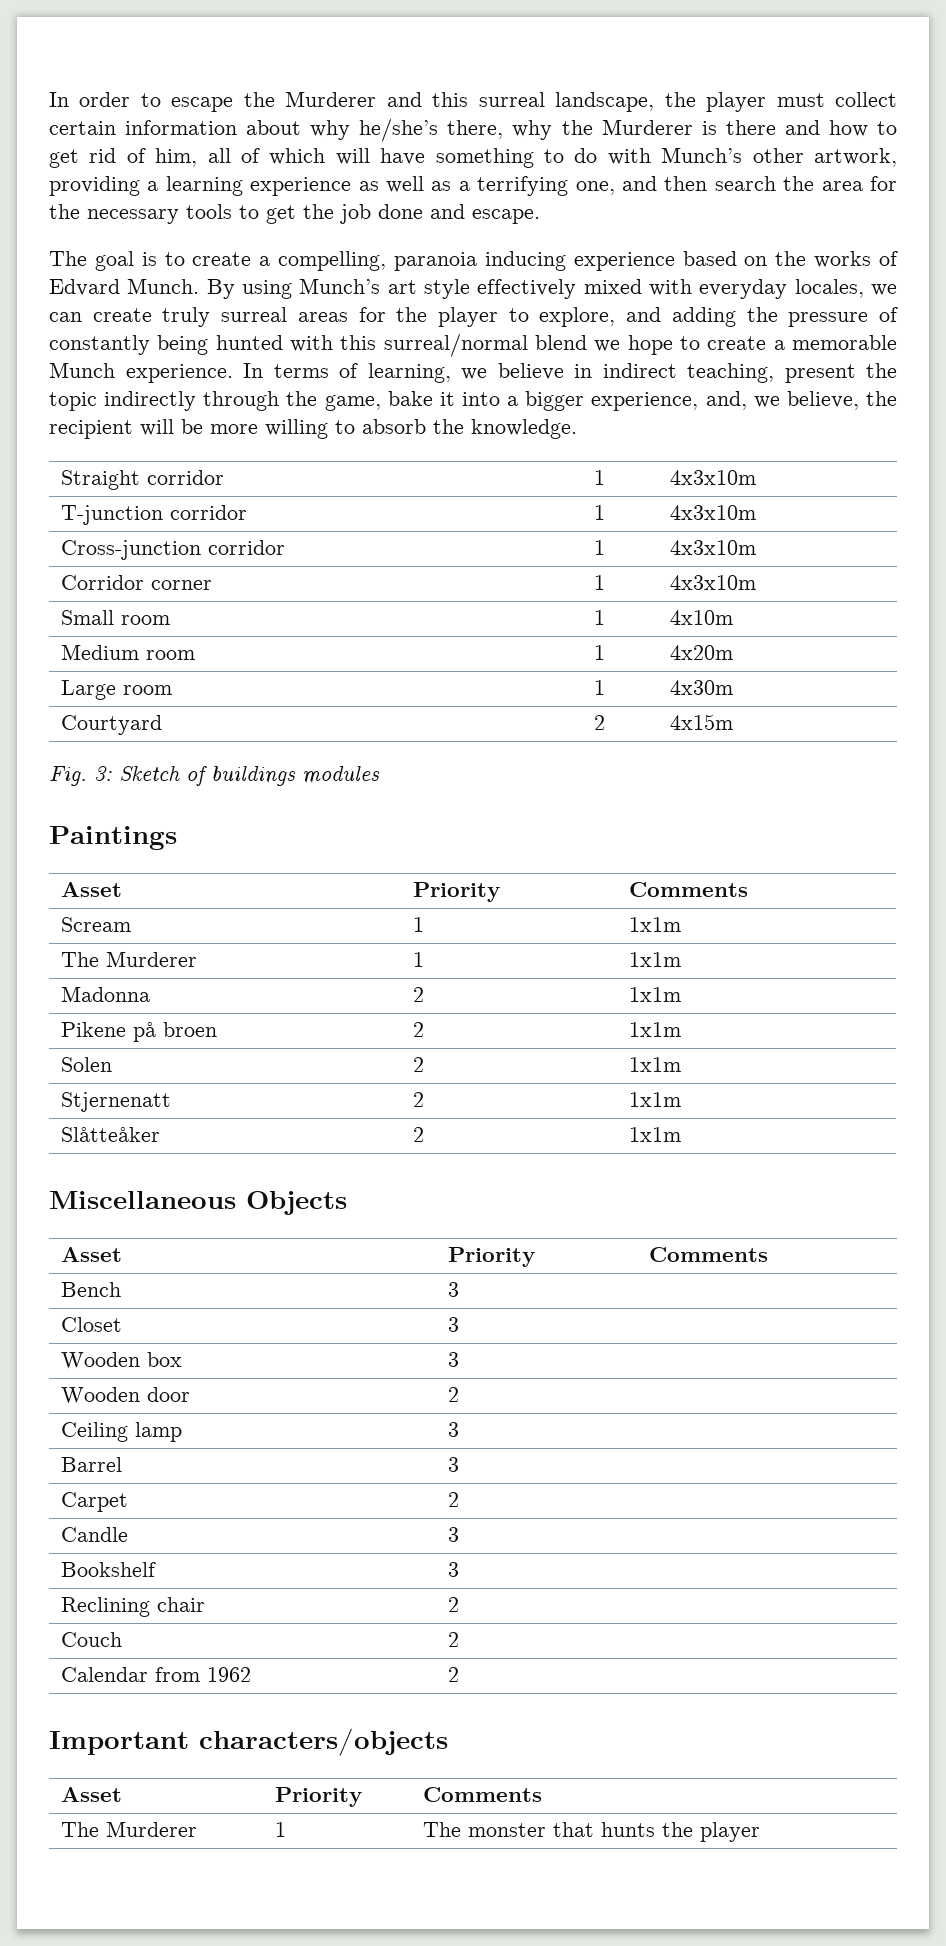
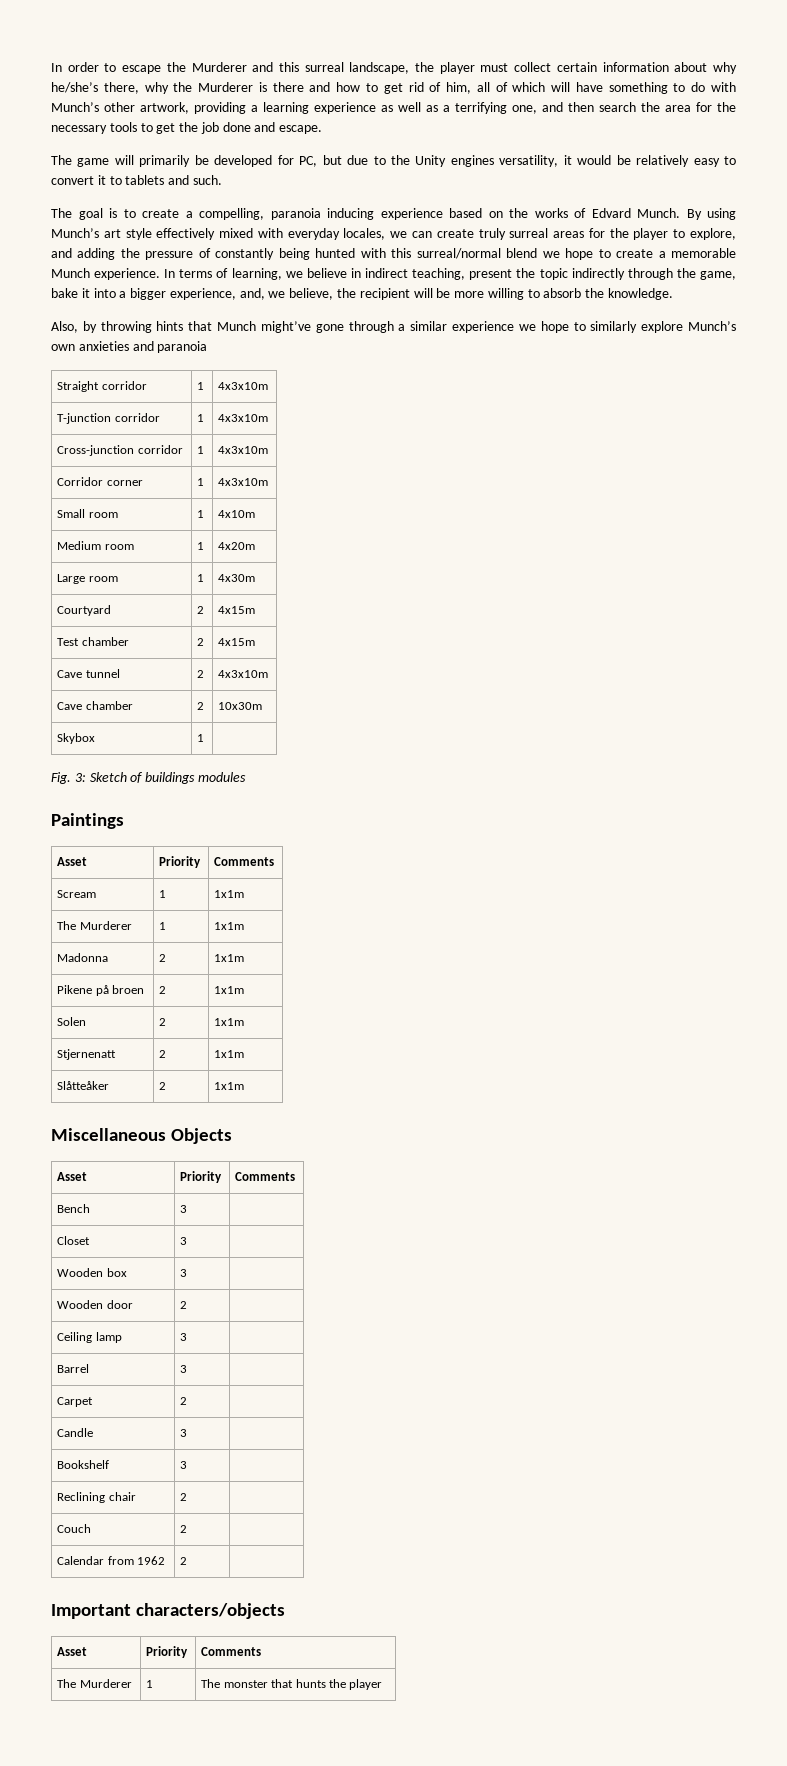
+ The game will primarily be developed for PC, but due to the Unity engines versatility, it would be relatively easy to convert it to tablets and such.
+ Also, by throwing hints that Munch might’ve gone through a similar experience we hope to similarly explore Munch’s own anxieties and paranoia
+ Test chamber | 2 | 4x15m
+ Cave tunnel | 2 | 4x3x10m
+ Cave chamber | 2 | 10x30m
+ Skybox | 1 |

